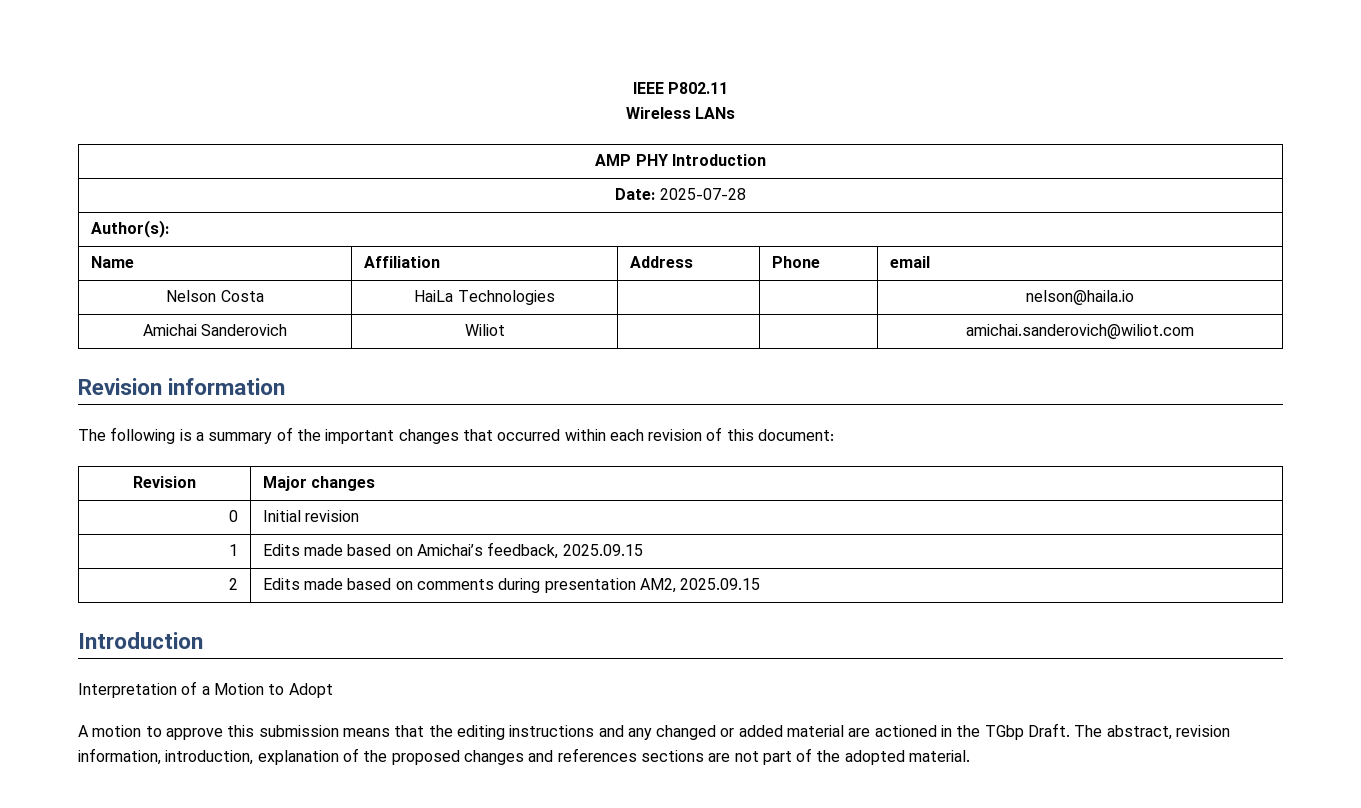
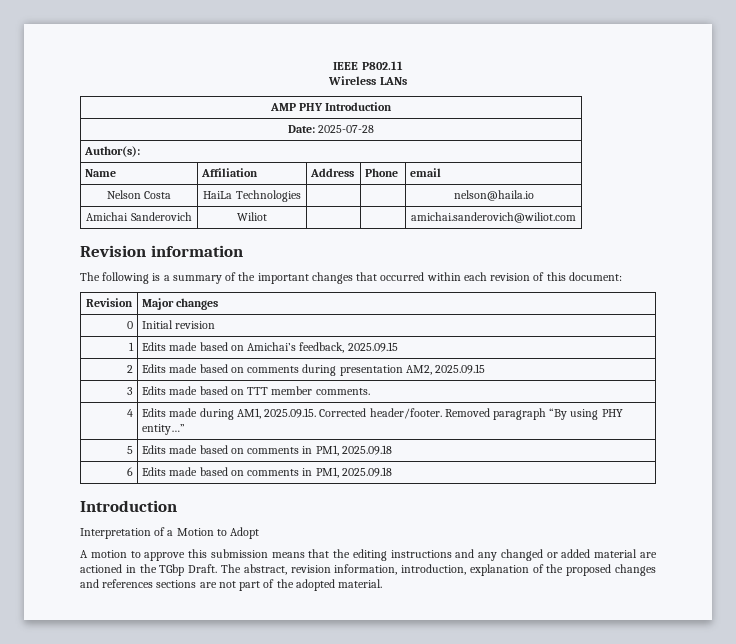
+ 3 | Edits made based on TTT member comments.
+ 4 | Edits made during AM1, 2025.09.15. Corrected header/footer. Removed paragraph “By using PHY entity…”
+ 5 | Edits made based on comments in PM1, 2025.09.18
+ 6 | Edits made based on comments in PM1, 2025.09.18

